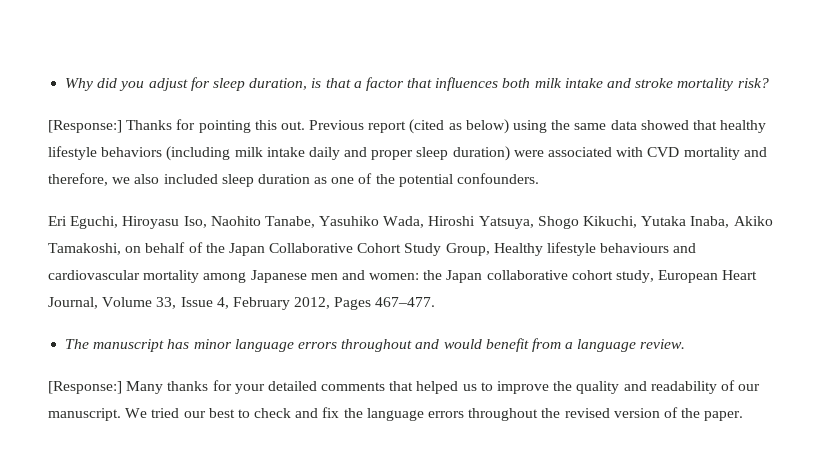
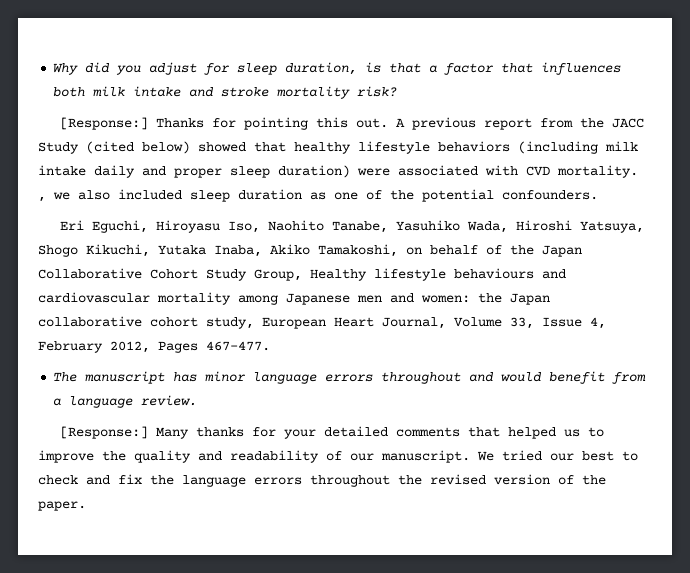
- Previous report (cited as below) using the same data showed that healthy lifestyle behaviors (including milk intake daily and proper sleep duration) were associated with CVD mortality and therefore, we also included sleep duration as one of the potential confounders.
+ A previous report from the JACC Study (cited below) showed that healthy lifestyle behaviors (including milk intake daily and proper sleep duration) were associated with CVD mortality. , we also included sleep duration as one of the potential confounders.

